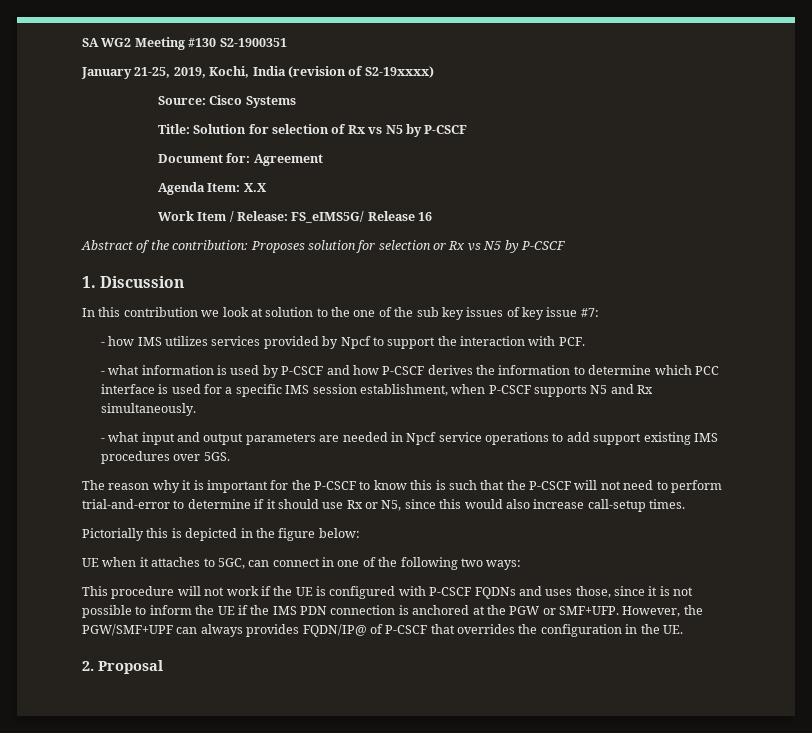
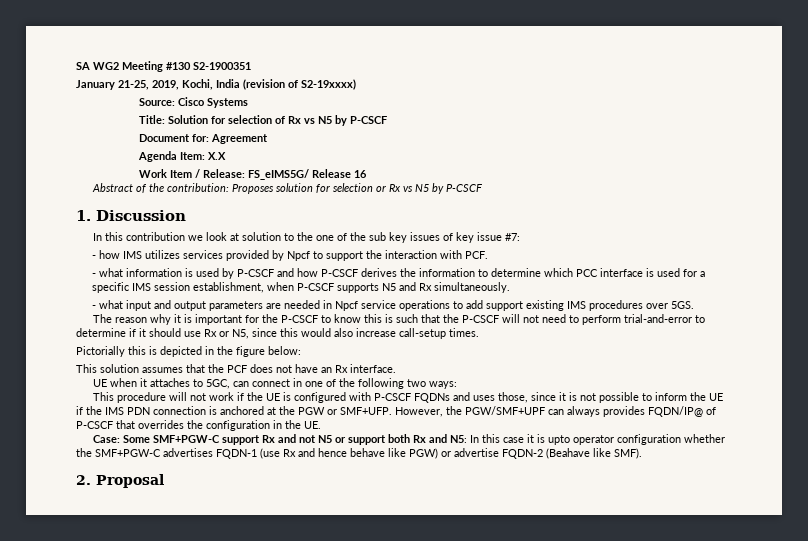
+ This solution assumes that the PCF does not have an Rx interface.
+ Case: Some SMF+PGW-C support Rx and not N5 or support both Rx and N5: In this case it is upto operator configuration whether the SMF+PGW-C advertises FQDN-1 (use Rx and hence behave like PGW) or advertise FQDN-2 (Beahave like SMF).

